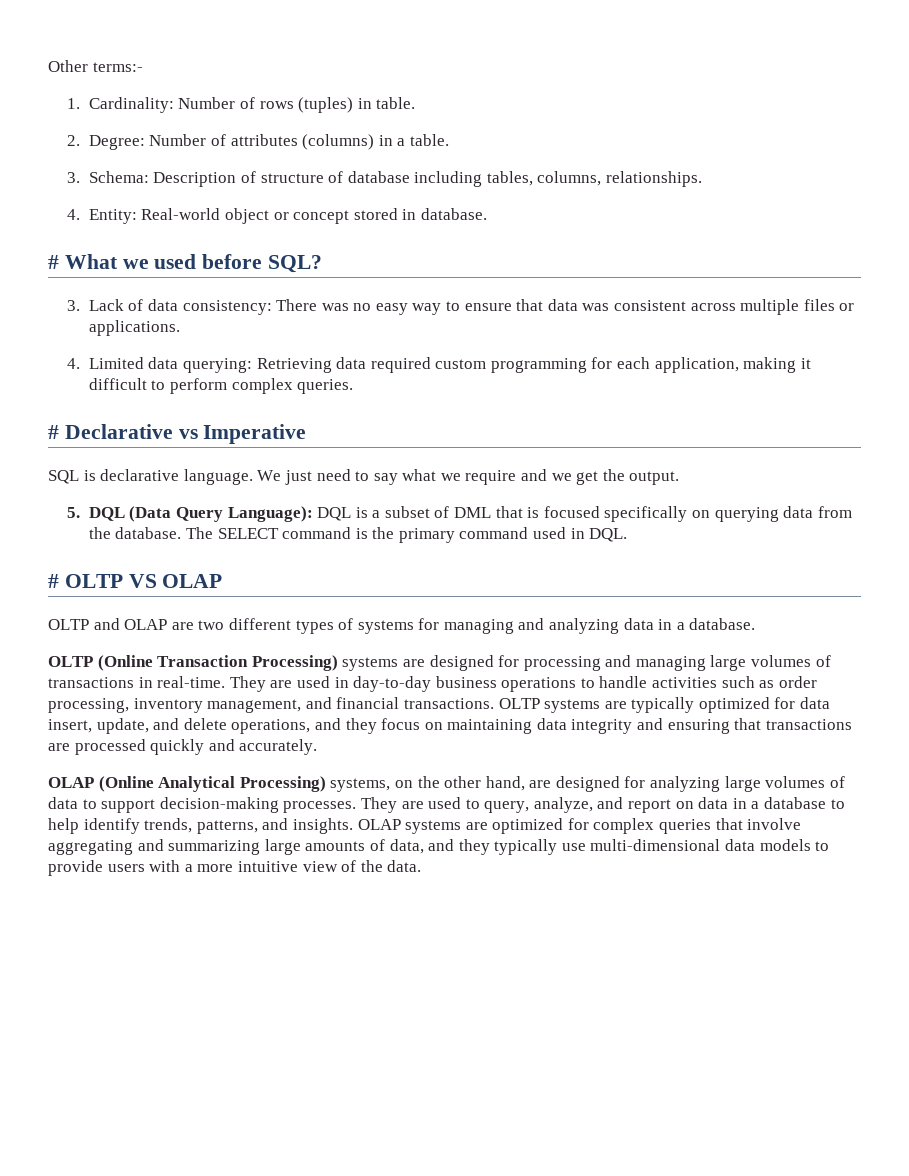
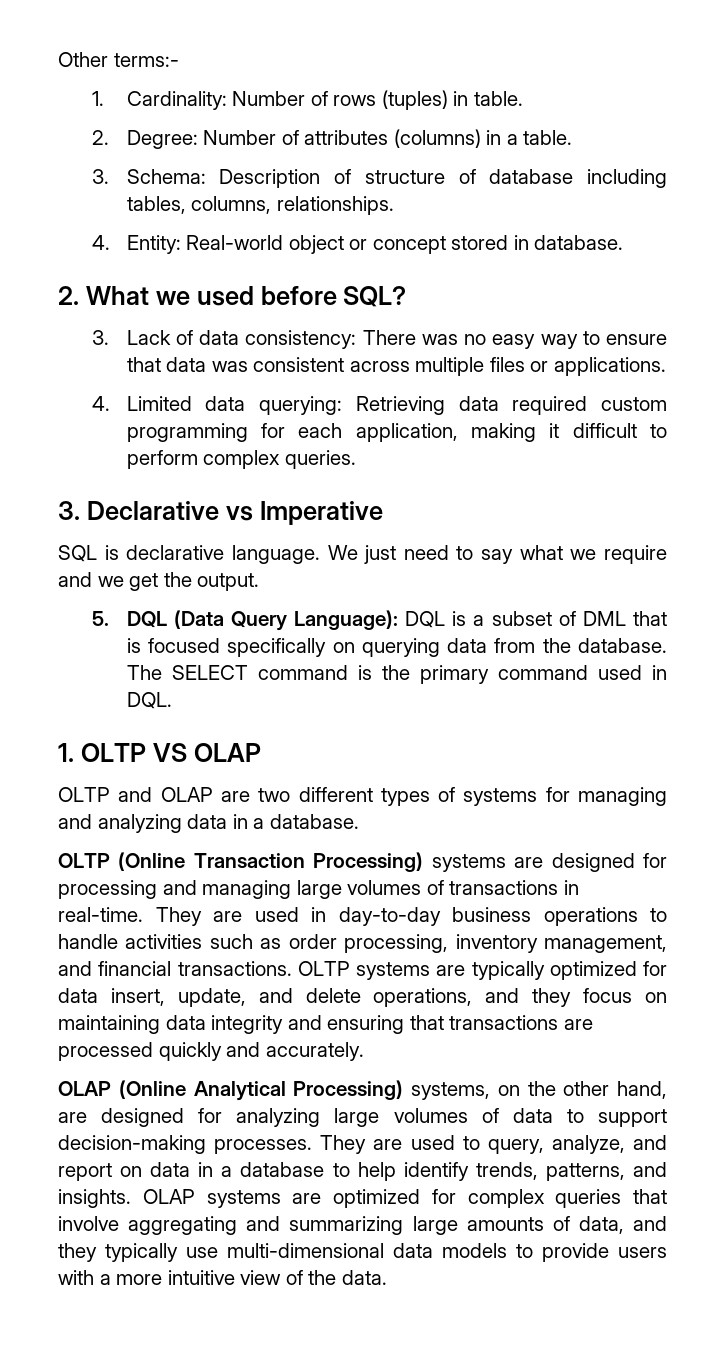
- # What we used before SQL?
+ 2. What we used before SQL?
- # Declarative vs Imperative
+ 3. Declarative vs Imperative
- # OLTP VS OLAP
+ 1. OLTP VS OLAP

